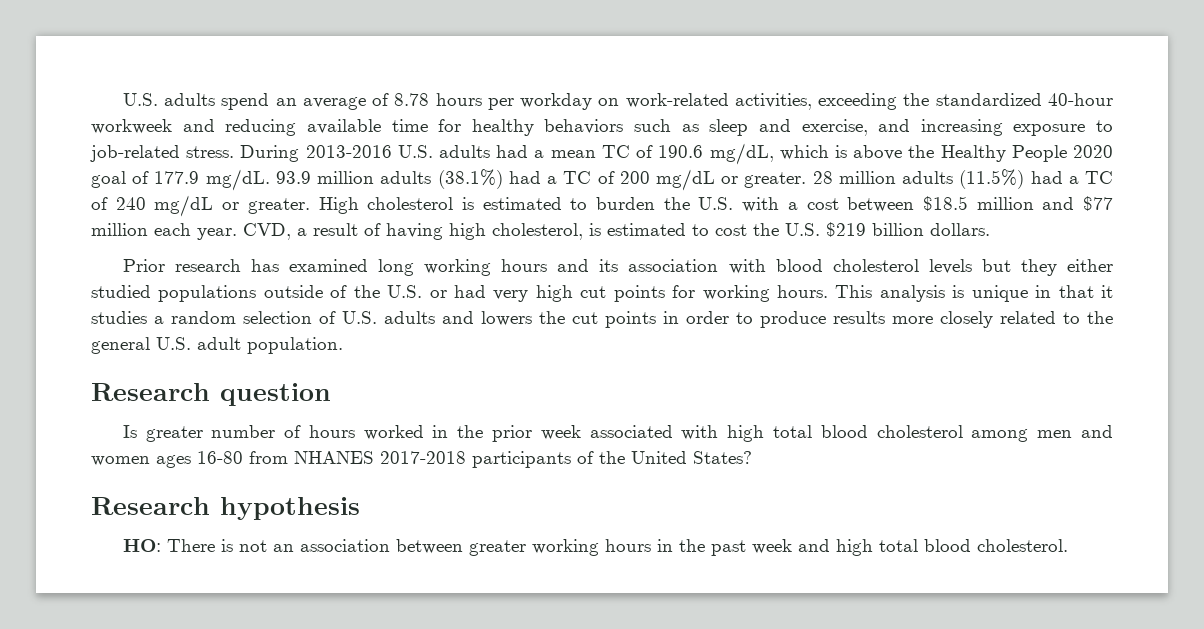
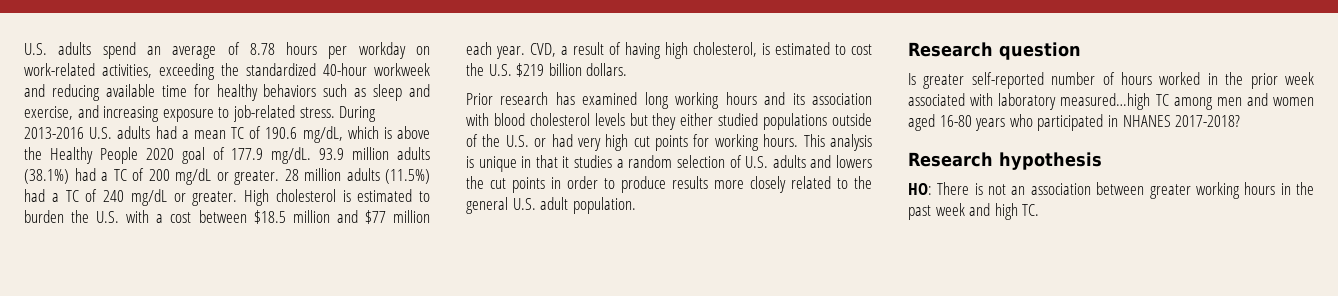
- Is greater number of hours worked in the prior week associated with high total blood cholesterol among men and women ages 16-80 from NHANES 2017-2018 participants of the United States?
+ Is greater self-reported number of hours worked in the prior week associated with laboratory measured…high TC among men and women aged 16-80 years who participated in NHANES 2017-2018?
- HO: There is not an association between greater working hours in the past week and high total blood cholesterol.
+ HO: There is not an association between greater working hours in the past week and high TC.

